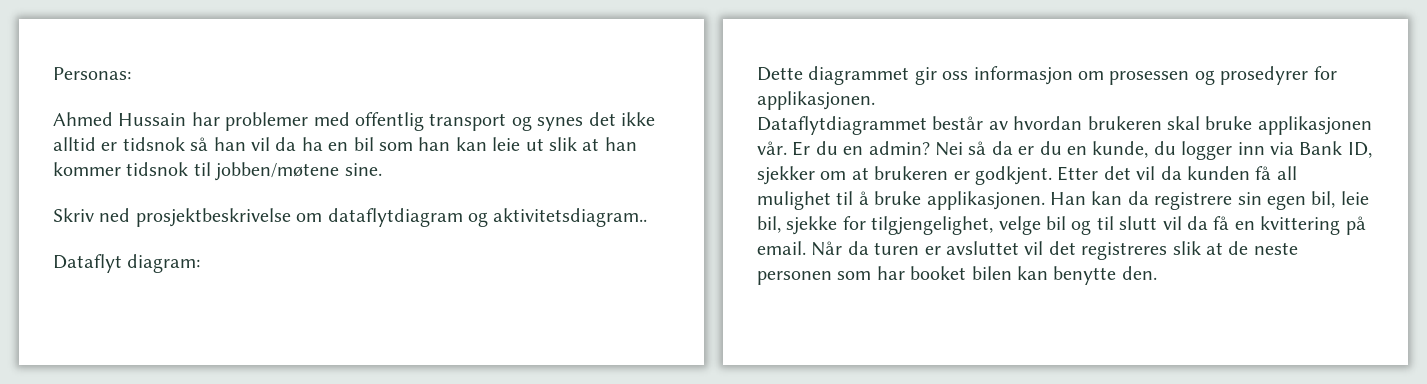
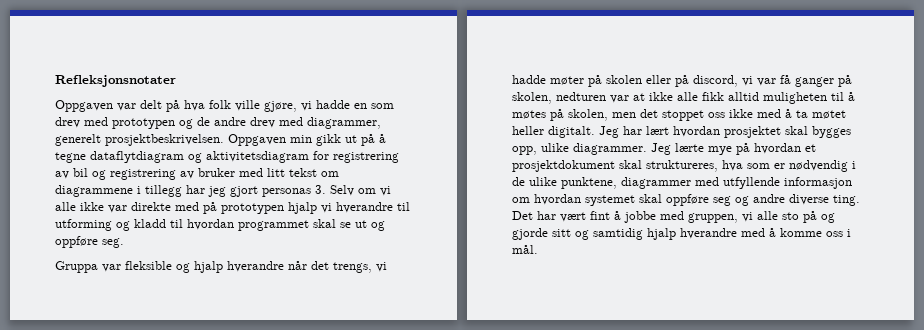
- Personas:
- Ahmed Hussain har problemer med offentlig transport og synes det ikke alltid er tidsnok så han vil da ha en bil som han kan leie ut slik at han kommer tidsnok til jobben/møtene sine.
- Skriv ned prosjektbeskrivelse om dataflytdiagram og aktivitetsdiagram..
- Dataflyt diagram:
- Dette diagrammet gir oss informasjon om prosessen og prosedyrer for applikasjonen.
- Dataflytdiagrammet består av hvordan brukeren skal bruke applikasjonen vår. Er du en admin? Nei så da er du en kunde, du logger inn via Bank ID, sjekker om at brukeren er godkjent. Etter det vil da kunden få all mulighet til å bruke applikasjonen. Han kan da registrere sin egen bil, leie bil, sjekke for tilgjengelighet, velge bil og til slutt vil da få en kvittering på email. Når da turen er avsluttet vil det registreres slik at de neste personen som har booket bilen kan benytte den.
+ Refleksjonsnotater
+ Oppgaven var delt på hva folk ville gjøre, vi hadde en som drev med prototypen og de andre drev med diagrammer, generelt prosjektbeskrivelsen. Oppgaven min gikk ut på å tegne dataflytdiagram og aktivitetsdiagram for registrering av bil og registrering av bruker med litt tekst om diagrammene i tillegg har jeg gjort personas 3. Selv om vi alle ikke var direkte med på prototypen hjalp vi hverandre til utforming og kladd til hvordan programmet skal se ut og oppføre seg.
+ Gruppa var fleksible og hjalp hverandre når det trengs, vi hadde møter på skolen eller på discord, vi var få ganger på skolen, nedturen var at ikke alle fikk alltid muligheten til å møtes på skolen, men det stoppet oss ikke med å ta møtet heller digitalt. Jeg har lært hvordan prosjektet skal bygges opp, ulike diagrammer. Jeg lærte mye på hvordan et prosjektdokument skal struktureres, hva som er nødvendig i de ulike punktene, diagrammer med utfyllende informasjon om hvordan systemet skal oppføre seg og andre diverse ting. Det har vært fint å jobbe med gruppen, vi alle sto på og gjorde sitt og samtidig hjalp hverandre med å komme oss i mål.

